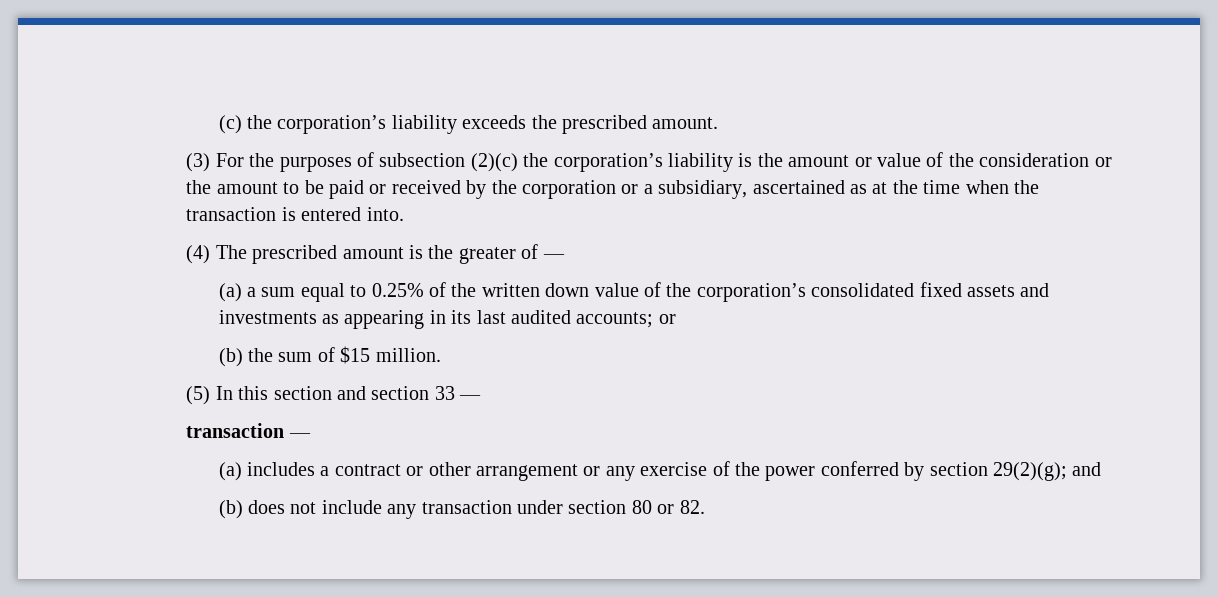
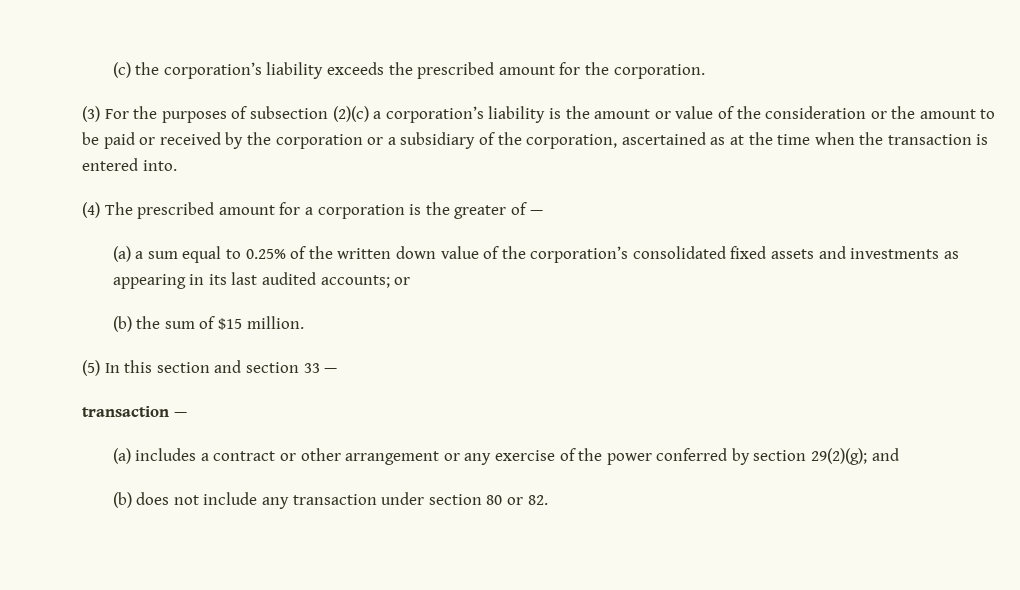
- (c) the corporation’s liability exceeds the prescribed amount.
+ (c) the corporation’s liability exceeds the prescribed amount for the corporation.
- (3) For the purposes of subsection (2)(c) the corporation’s liability is the amount or value of the consideration or the amount to be paid or received by the corporation or a subsidiary, ascertained as at the time when the transaction is entered into.
+ (3) For the purposes of subsection (2)(c) a corporation’s liability is the amount or value of the consideration or the amount to be paid or received by the corporation or a subsidiary of the corporation, ascertained as at the time when the transaction is entered into.
- (4) The prescribed amount is the greater of —
+ (4) The prescribed amount for a corporation is the greater of —

